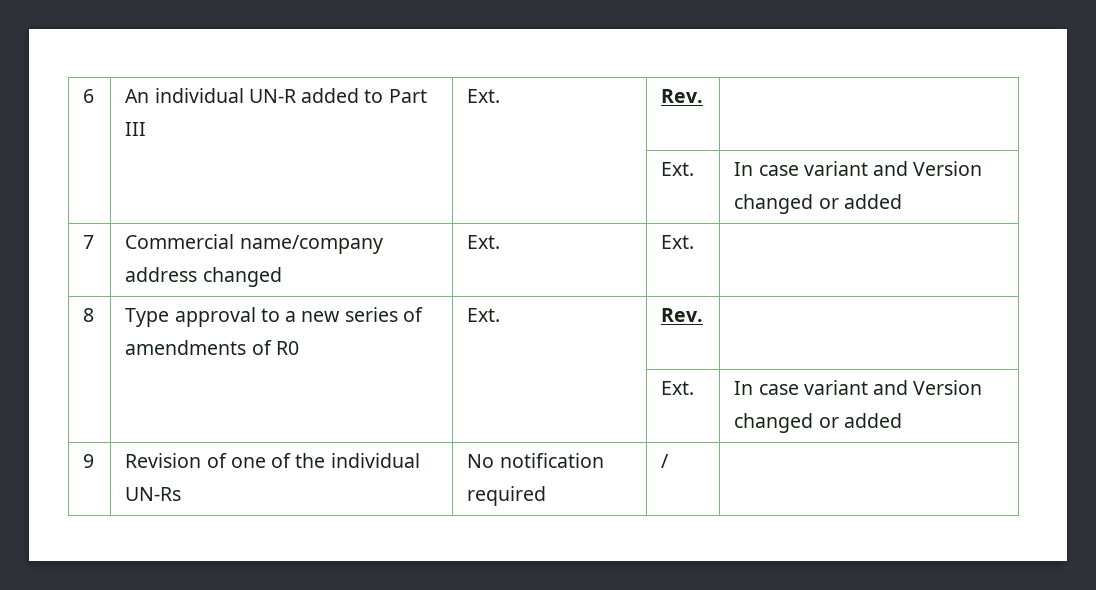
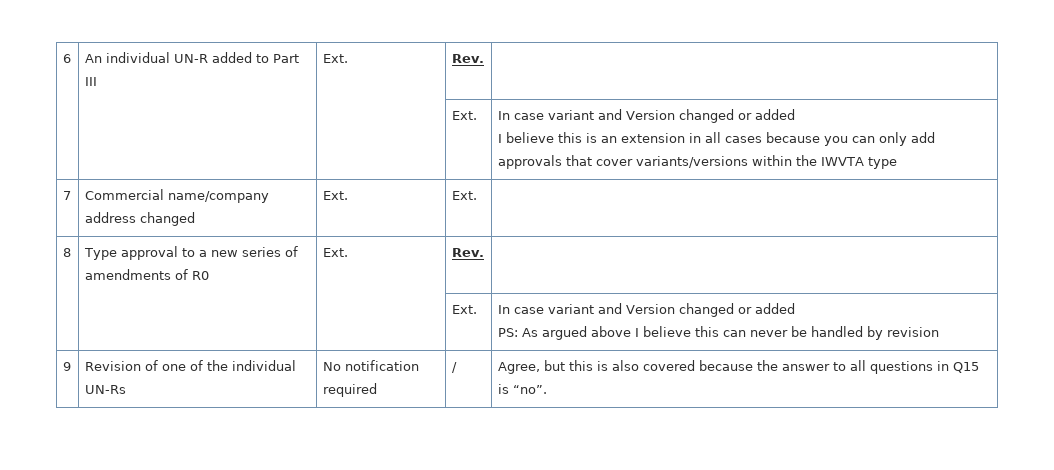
  6 | An individual UN-R added to Part III | Ext. | Rev. |
  | | | Ext. | In case variant and Version changed or added
+ I believe this is an extension in all cases because you can only add approvals that cover variants/versions within the IWVTA type
  8 | Type approval to a new series of amendments of R0 | Ext. | Rev. |
  | | | Ext. | In case variant and Version changed or added
+ PS: As argued above I believe this can never be handled by revision
- 9 | Revision of one of the individual UN-Rs | No notification required | / |
+ 9 | Revision of one of the individual UN-Rs | No notification required | / | Agree, but this is also covered because the answer to all questions in Q15 is “no”.

